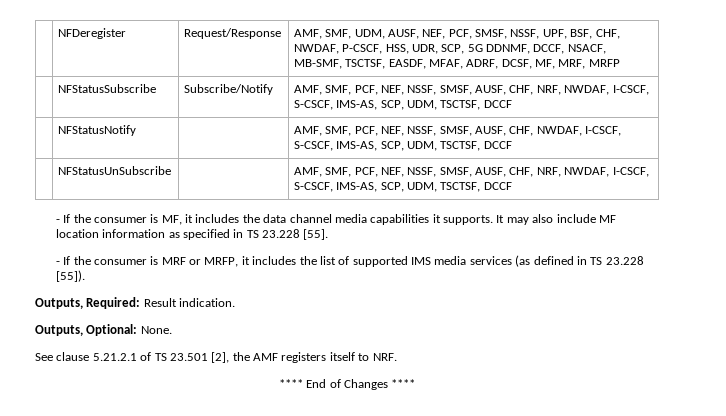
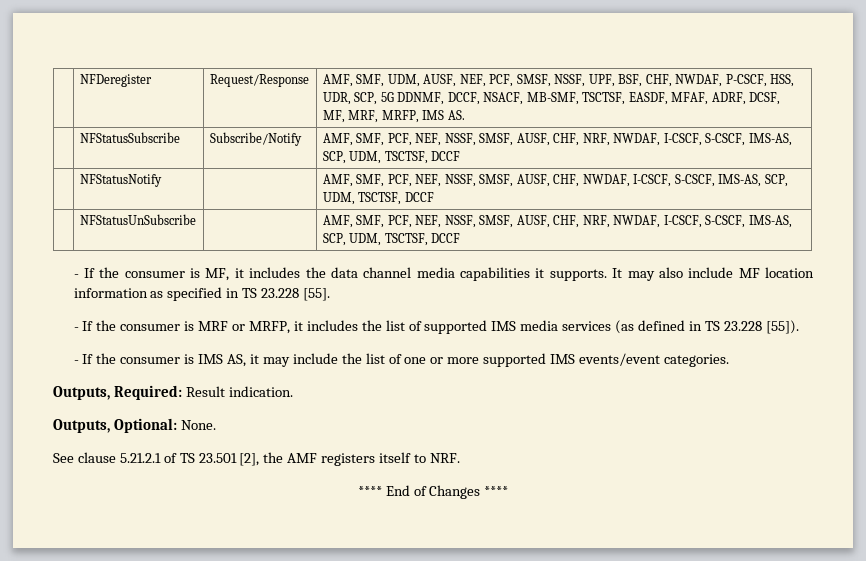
- | NFDeregister | Request/Response | AMF, SMF, UDM, AUSF, NEF, PCF, SMSF, NSSF, UPF, BSF, CHF, NWDAF, P-CSCF, HSS, UDR, SCP, 5G DDNMF, DCCF, NSACF, MB-SMF, TSCTSF, EASDF, MFAF, ADRF, DCSF, MF, MRF, MRFP
+ | NFDeregister | Request/Response | AMF, SMF, UDM, AUSF, NEF, PCF, SMSF, NSSF, UPF, BSF, CHF, NWDAF, P-CSCF, HSS, UDR, SCP, 5G DDNMF, DCCF, NSACF, MB-SMF, TSCTSF, EASDF, MFAF, ADRF, DCSF, MF, MRF, MRFP, IMS AS.
+ - If the consumer is IMS AS, it may include the list of one or more supported IMS events/event categories.

